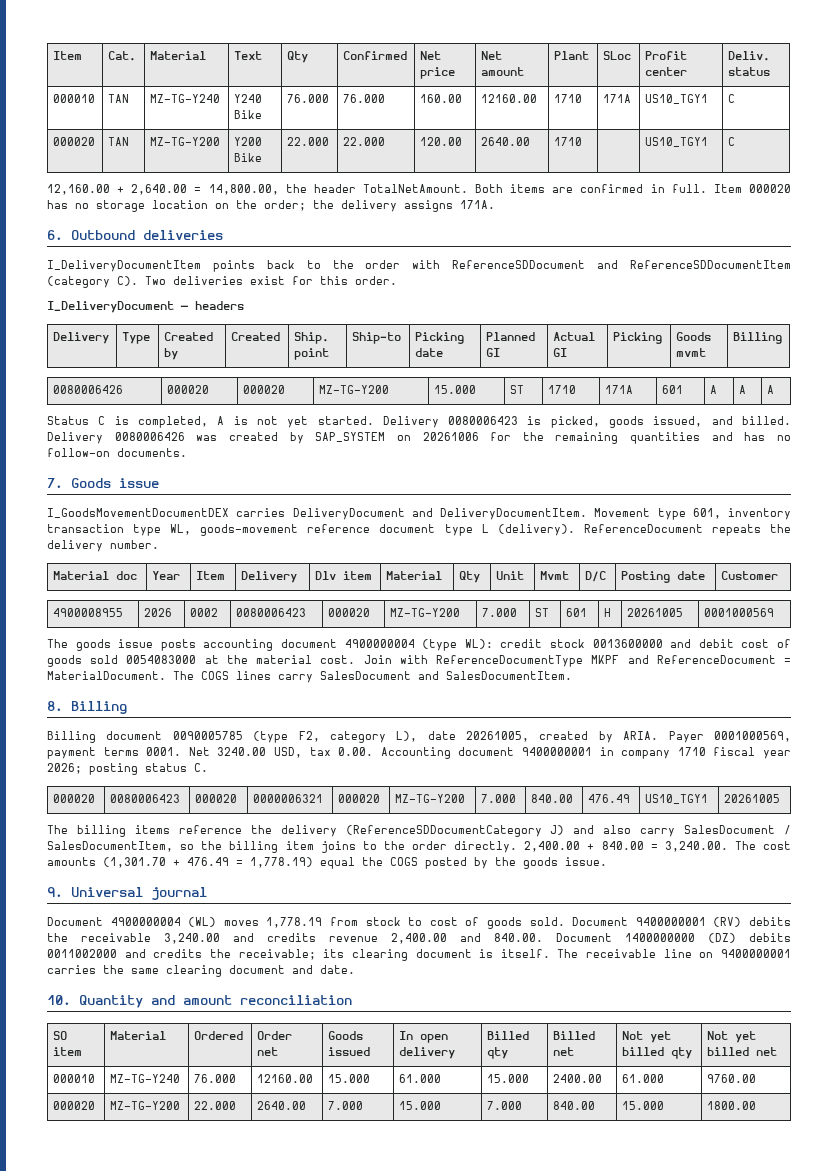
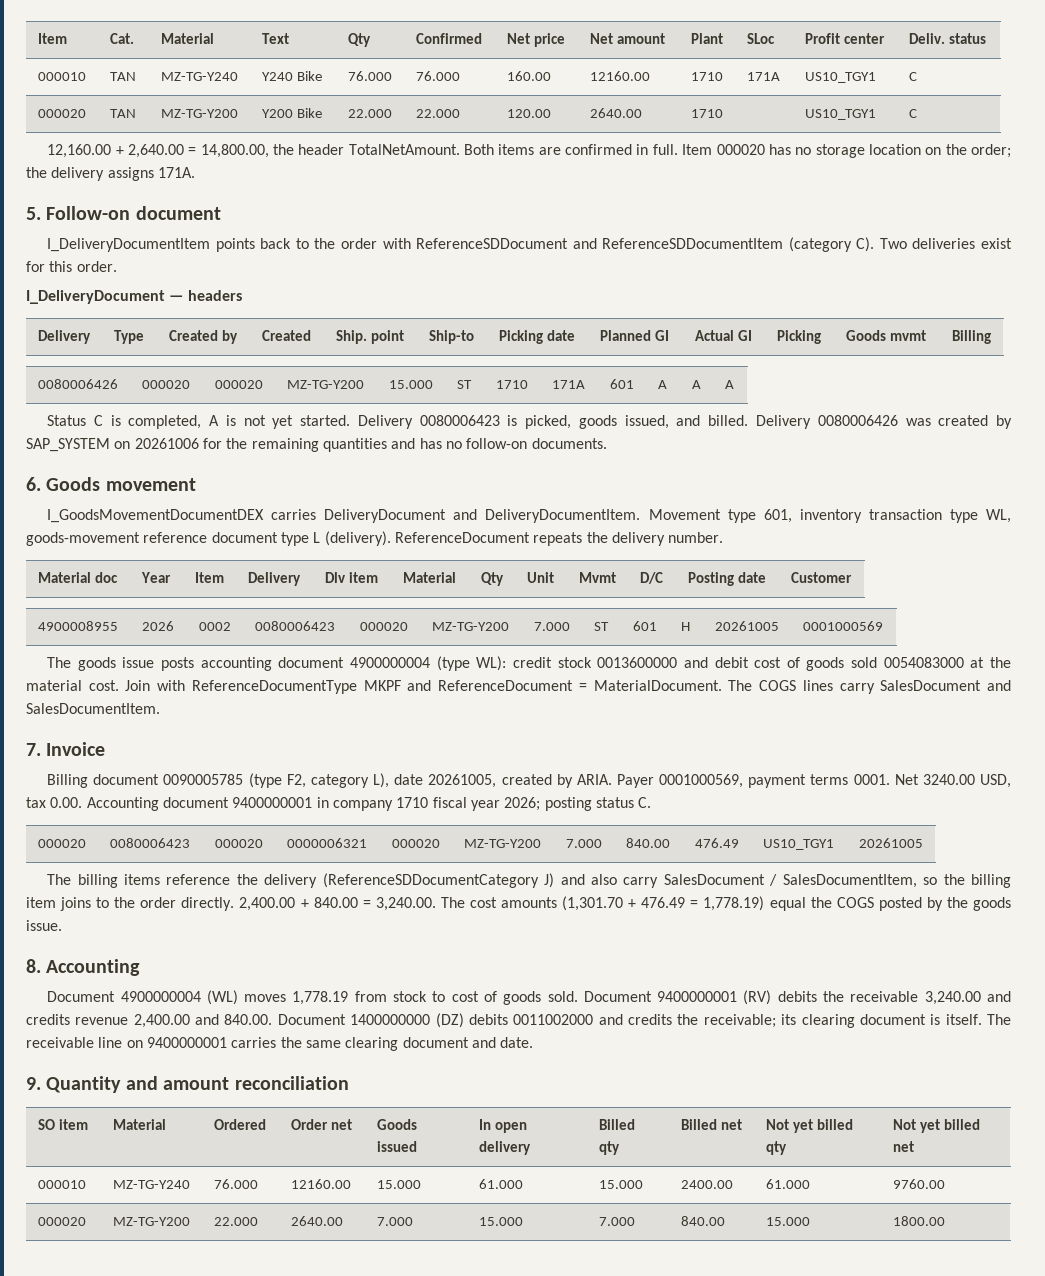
- 6. Outbound deliveries
+ 5. Follow-on document
- 7. Goods issue
+ 6. Goods movement
- 8. Billing
+ 7. Invoice
- 9. Universal journal
+ 8. Accounting
- 10. Quantity and amount reconciliation
+ 9. Quantity and amount reconciliation

